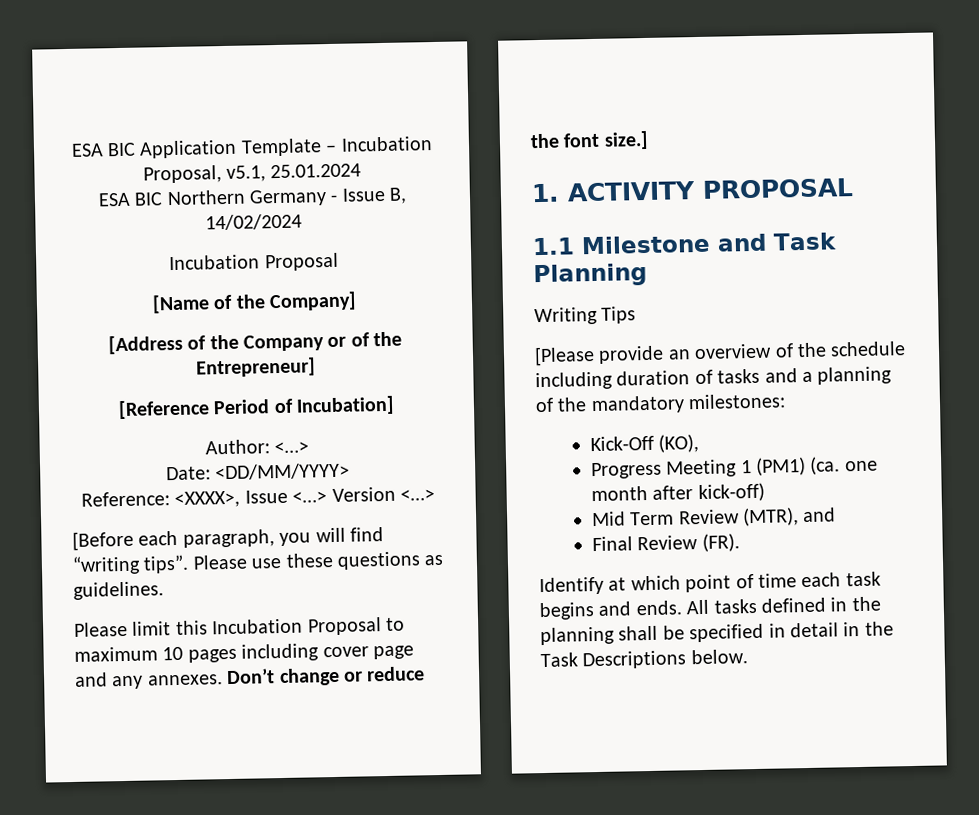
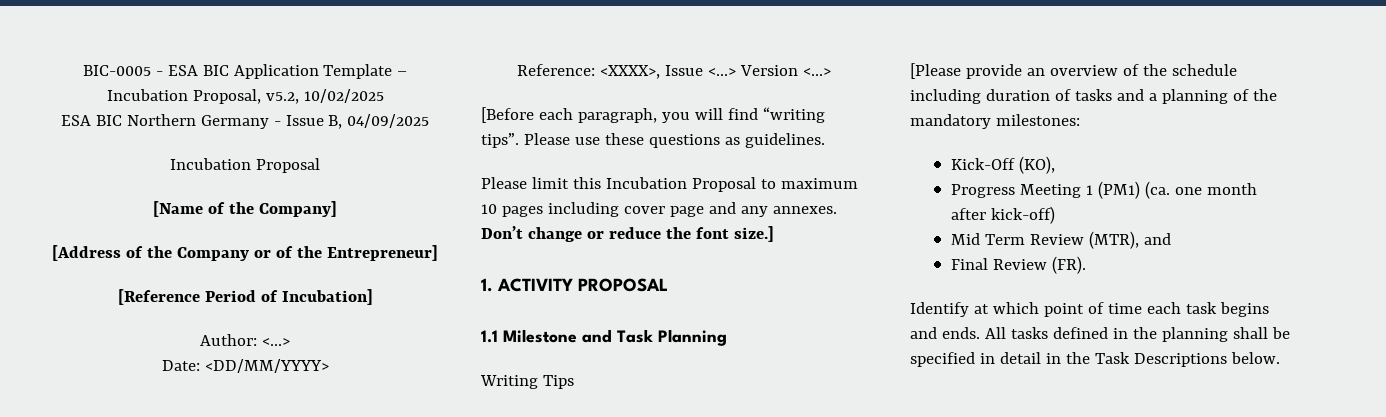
- ESA BIC Application Template – Incubation Proposal, v5.1, 25.01.2024
+ BIC-0005 - ESA BIC Application Template – Incubation Proposal, v5.2, 10/02/2025
- ESA BIC Northern Germany - Issue B, 14/02/2024
+ ESA BIC Northern Germany - Issue B, 04/09/2025

